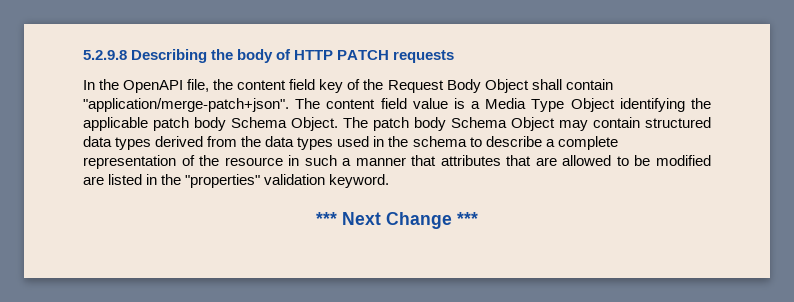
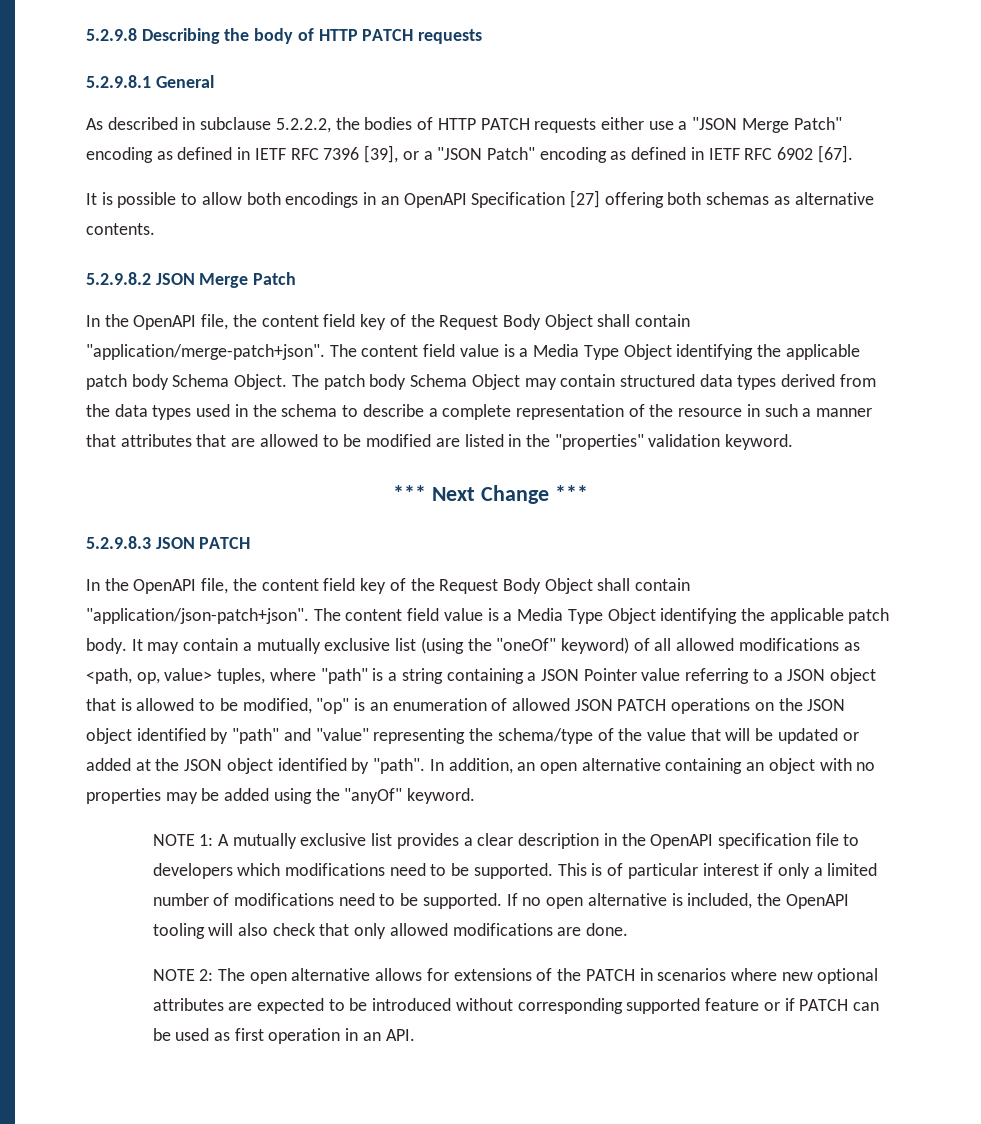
+ 5.2.9.8.1 General
+ As described in subclause 5.2.2.2, the bodies of HTTP PATCH requests either use a "JSON Merge Patch" encoding as defined in IETF RFC 7396 [39], or a "JSON Patch" encoding as defined in IETF RFC 6902 [67].
+ It is possible to allow both encodings in an OpenAPI Specification [27] offering both schemas as alternative contents.
+ 5.2.9.8.2 JSON Merge Patch
+ 5.2.9.8.3 JSON PATCH
+ In the OpenAPI file, the content field key of the Request Body Object shall contain "application/json-patch+json". The content field value is a Media Type Object identifying the applicable patch body. It may contain a mutually exclusive list (using the "oneOf" keyword) of all allowed modifications as <path, op, value> tuples, where "path" is a string containing a JSON Pointer value referring to a JSON object that is allowed to be modified, "op" is an enumeration of allowed JSON PATCH operations on the JSON object identified by "path" and "value" representing the schema/type of the value that will be updated or added at the JSON object identified by "path". In addition, an open alternative containing an object with no properties may be added using the "anyOf" keyword.
+ NOTE 1: A mutually exclusive list provides a clear description in the OpenAPI specification file to developers which modifications need to be supported. This is of particular interest if only a limited number of modifications need to be supported. If no open alternative is included, the OpenAPI tooling will also check that only allowed modifications are done.
+ NOTE 2: The open alternative allows for extensions of the PATCH in scenarios where new optional attributes are expected to be introduced without corresponding supported feature or if PATCH can be used as first operation in an API.

